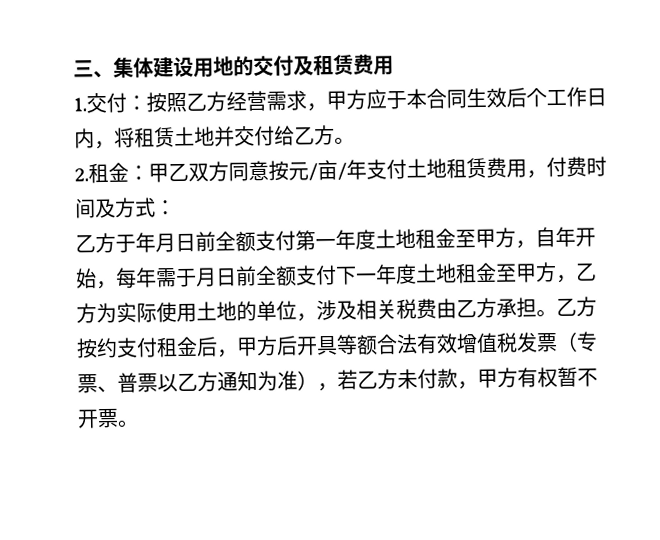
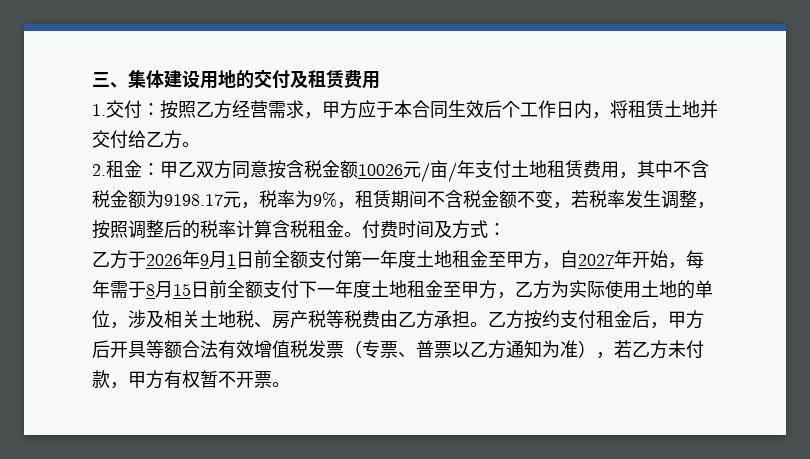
- 2.租金：甲乙双方同意按元/亩/年支付土地租赁费用，付费时间及方式：
+ 2.租金：甲乙双方同意按含税金额10026元/亩/年支付土地租赁费用，其中不含税金额为9198.17元，税率为9%，租赁期间不含税金额不变，若税率发生调整，按照调整后的税率计算含税租金。付费时间及方式：
- 乙方于年月日前全额支付第一年度土地租金至甲方，自年开始，每年需于月日前全额支付下一年度土地租金至甲方，乙方为实际使用土地的单位，涉及相关税费由乙方承担。
+ 乙方于2026年9月1日前全额支付第一年度土地租金至甲方，自2027年开始，每年需于8月15日前全额支付下一年度土地租金至甲方，乙方为实际使用土地的单位，涉及相关土地税、房产税等税费由乙方承担。

